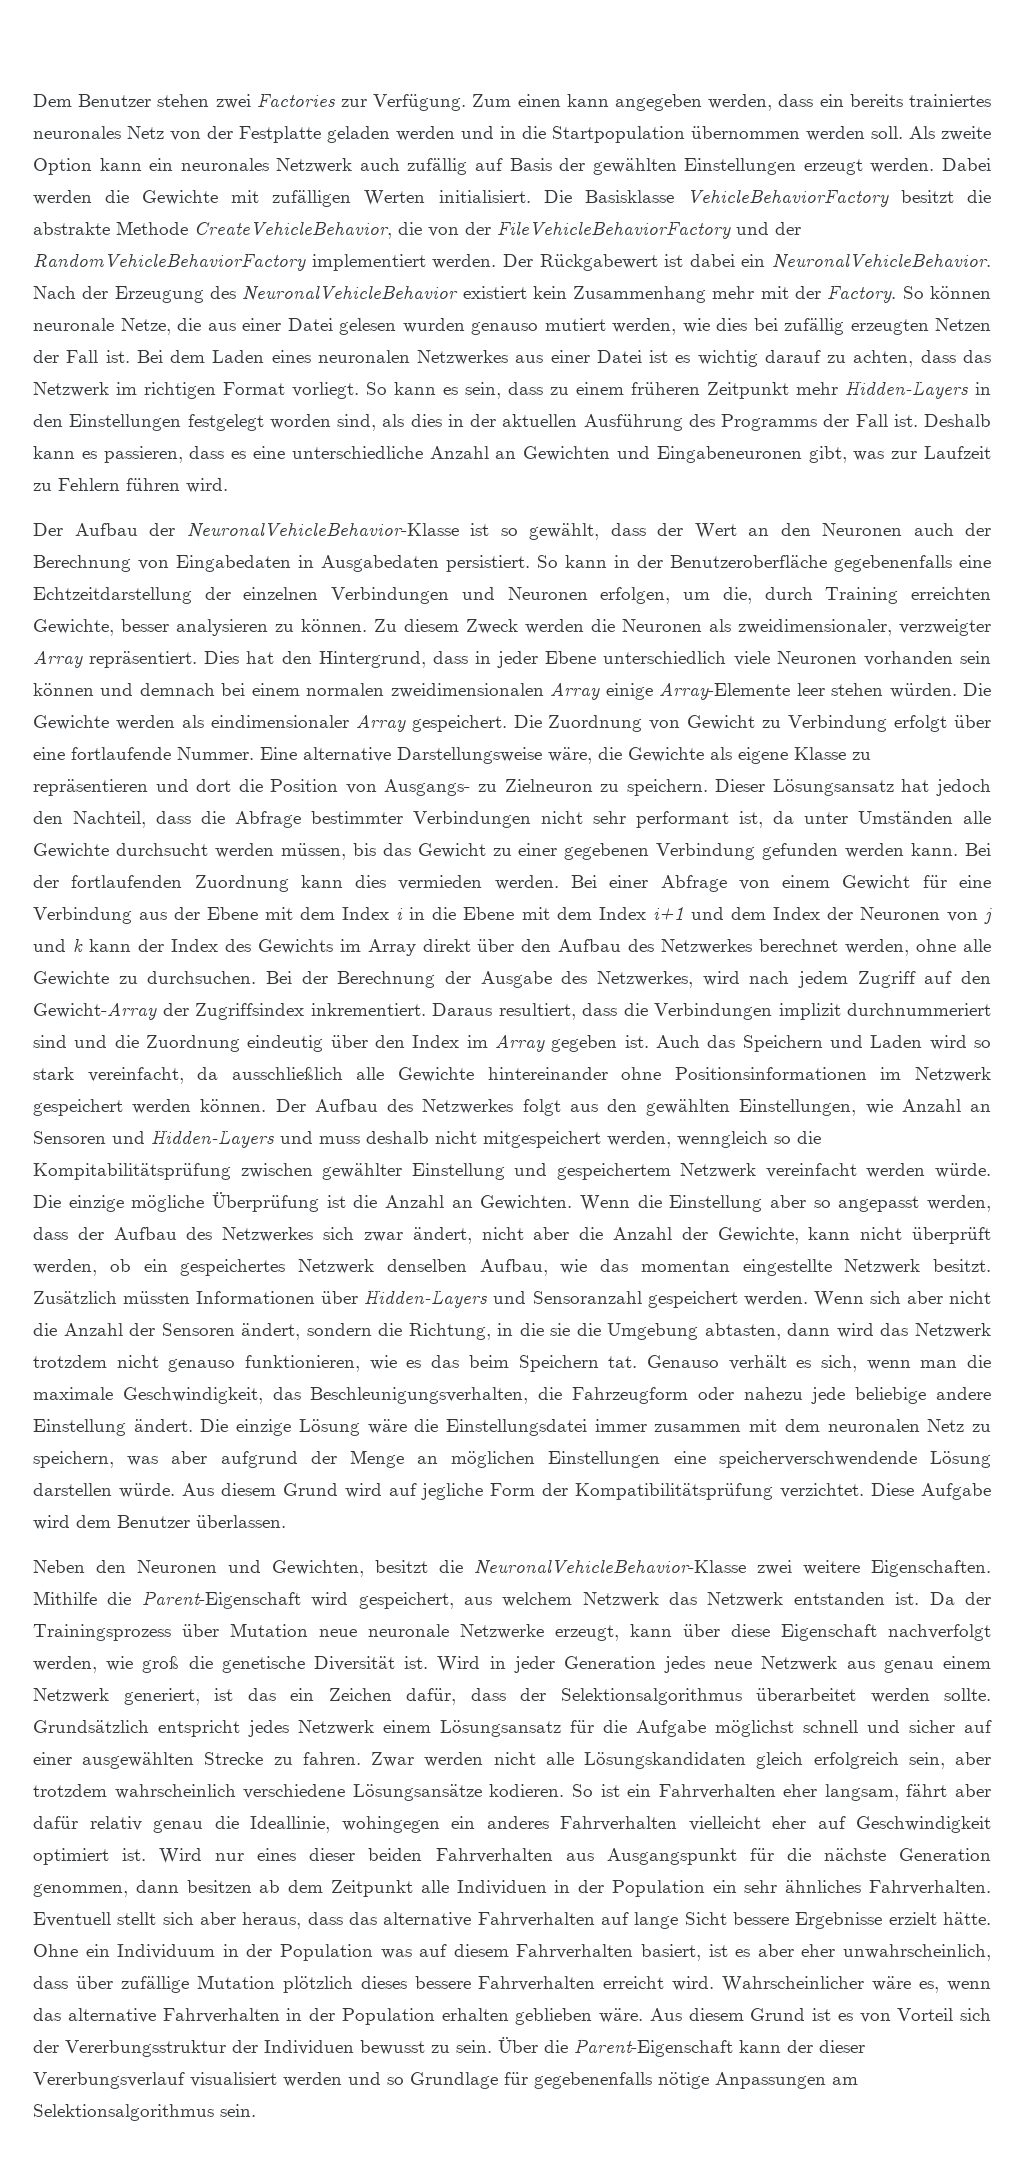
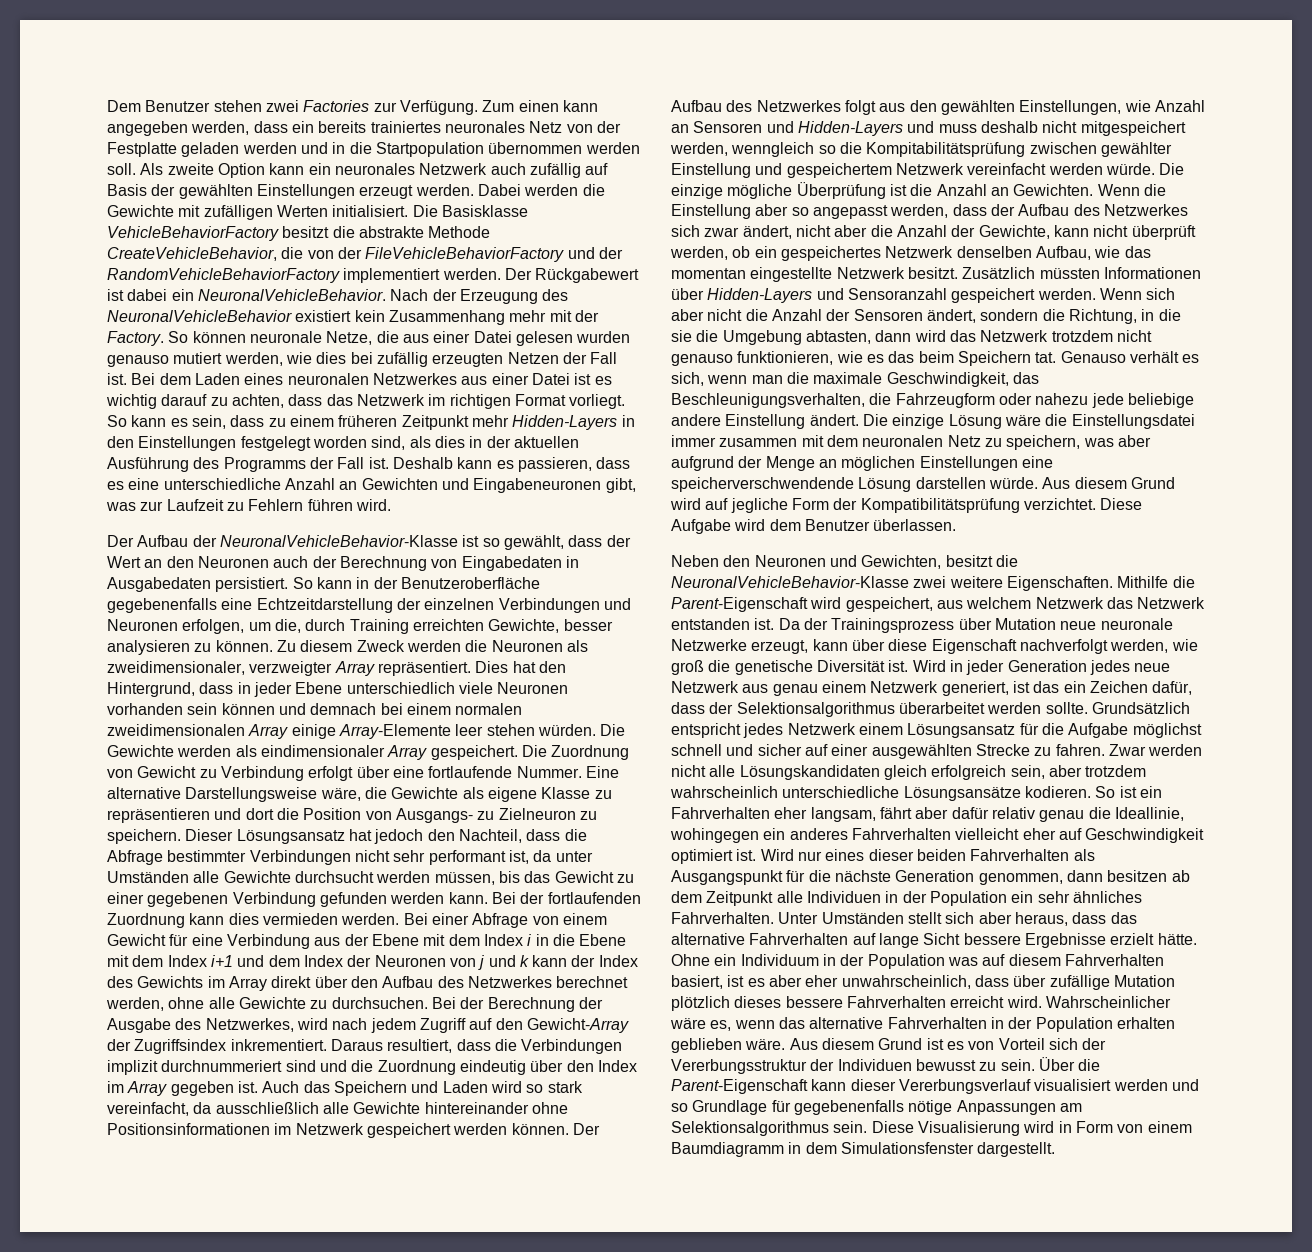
- Zwar werden nicht alle Lösungskandidaten gleich erfolgreich sein, aber trotzdem wahrscheinlich verschiedene Lösungsansätze kodieren.
+ Zwar werden nicht alle Lösungskandidaten gleich erfolgreich sein, aber trotzdem wahrscheinlich unterschiedliche Lösungsansätze kodieren.
- Wird nur eines dieser beiden Fahrverhalten aus Ausgangspunkt für die nächste Generation genommen, dann besitzen ab dem Zeitpunkt alle Individuen in der Population ein sehr ähnliches Fahrverhalten.
+ Wird nur eines dieser beiden Fahrverhalten als Ausgangspunkt für die nächste Generation genommen, dann besitzen ab dem Zeitpunkt alle Individuen in der Population ein sehr ähnliches Fahrverhalten.
- Eventuell stellt sich aber heraus, dass das alternative Fahrverhalten auf lange Sicht bessere Ergebnisse erzielt hätte.
+ Unter Umständen stellt sich aber heraus, dass das alternative Fahrverhalten auf lange Sicht bessere Ergebnisse erzielt hätte.
- Über die Parent-Eigenschaft kann der dieser Vererbungsverlauf visualisiert werden und so Grundlage für gegebenenfalls nötige Anpassungen am Selektionsalgorithmus sein.
+ Über die Parent-Eigenschaft kann dieser Vererbungsverlauf visualisiert werden und so Grundlage für gegebenenfalls nötige Anpassungen am Selektionsalgorithmus sein.
+ Diese Visualisierung wird in Form von einem Baumdiagramm in dem Simulationsfenster dargestellt.

